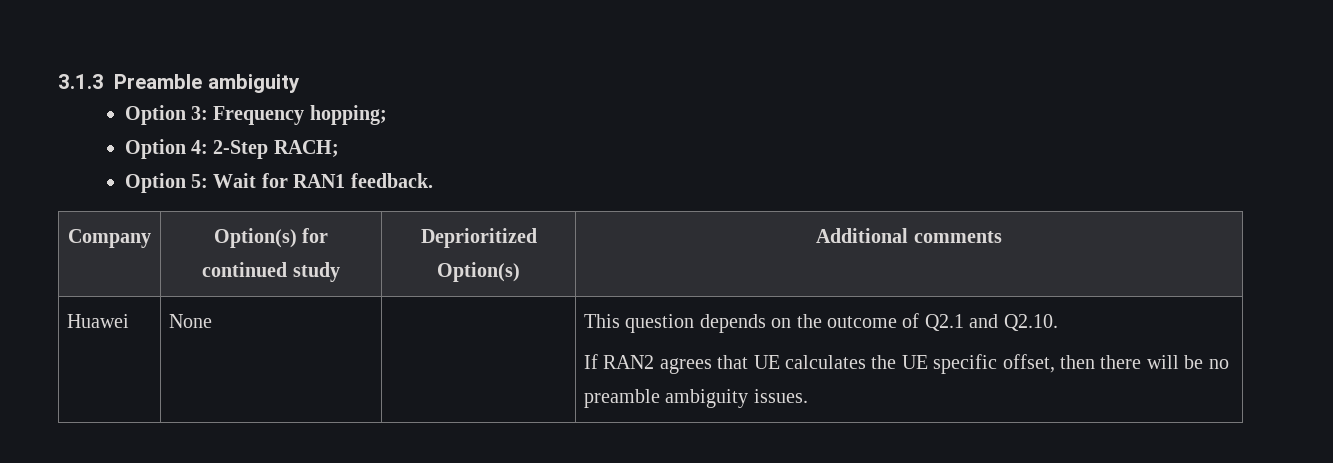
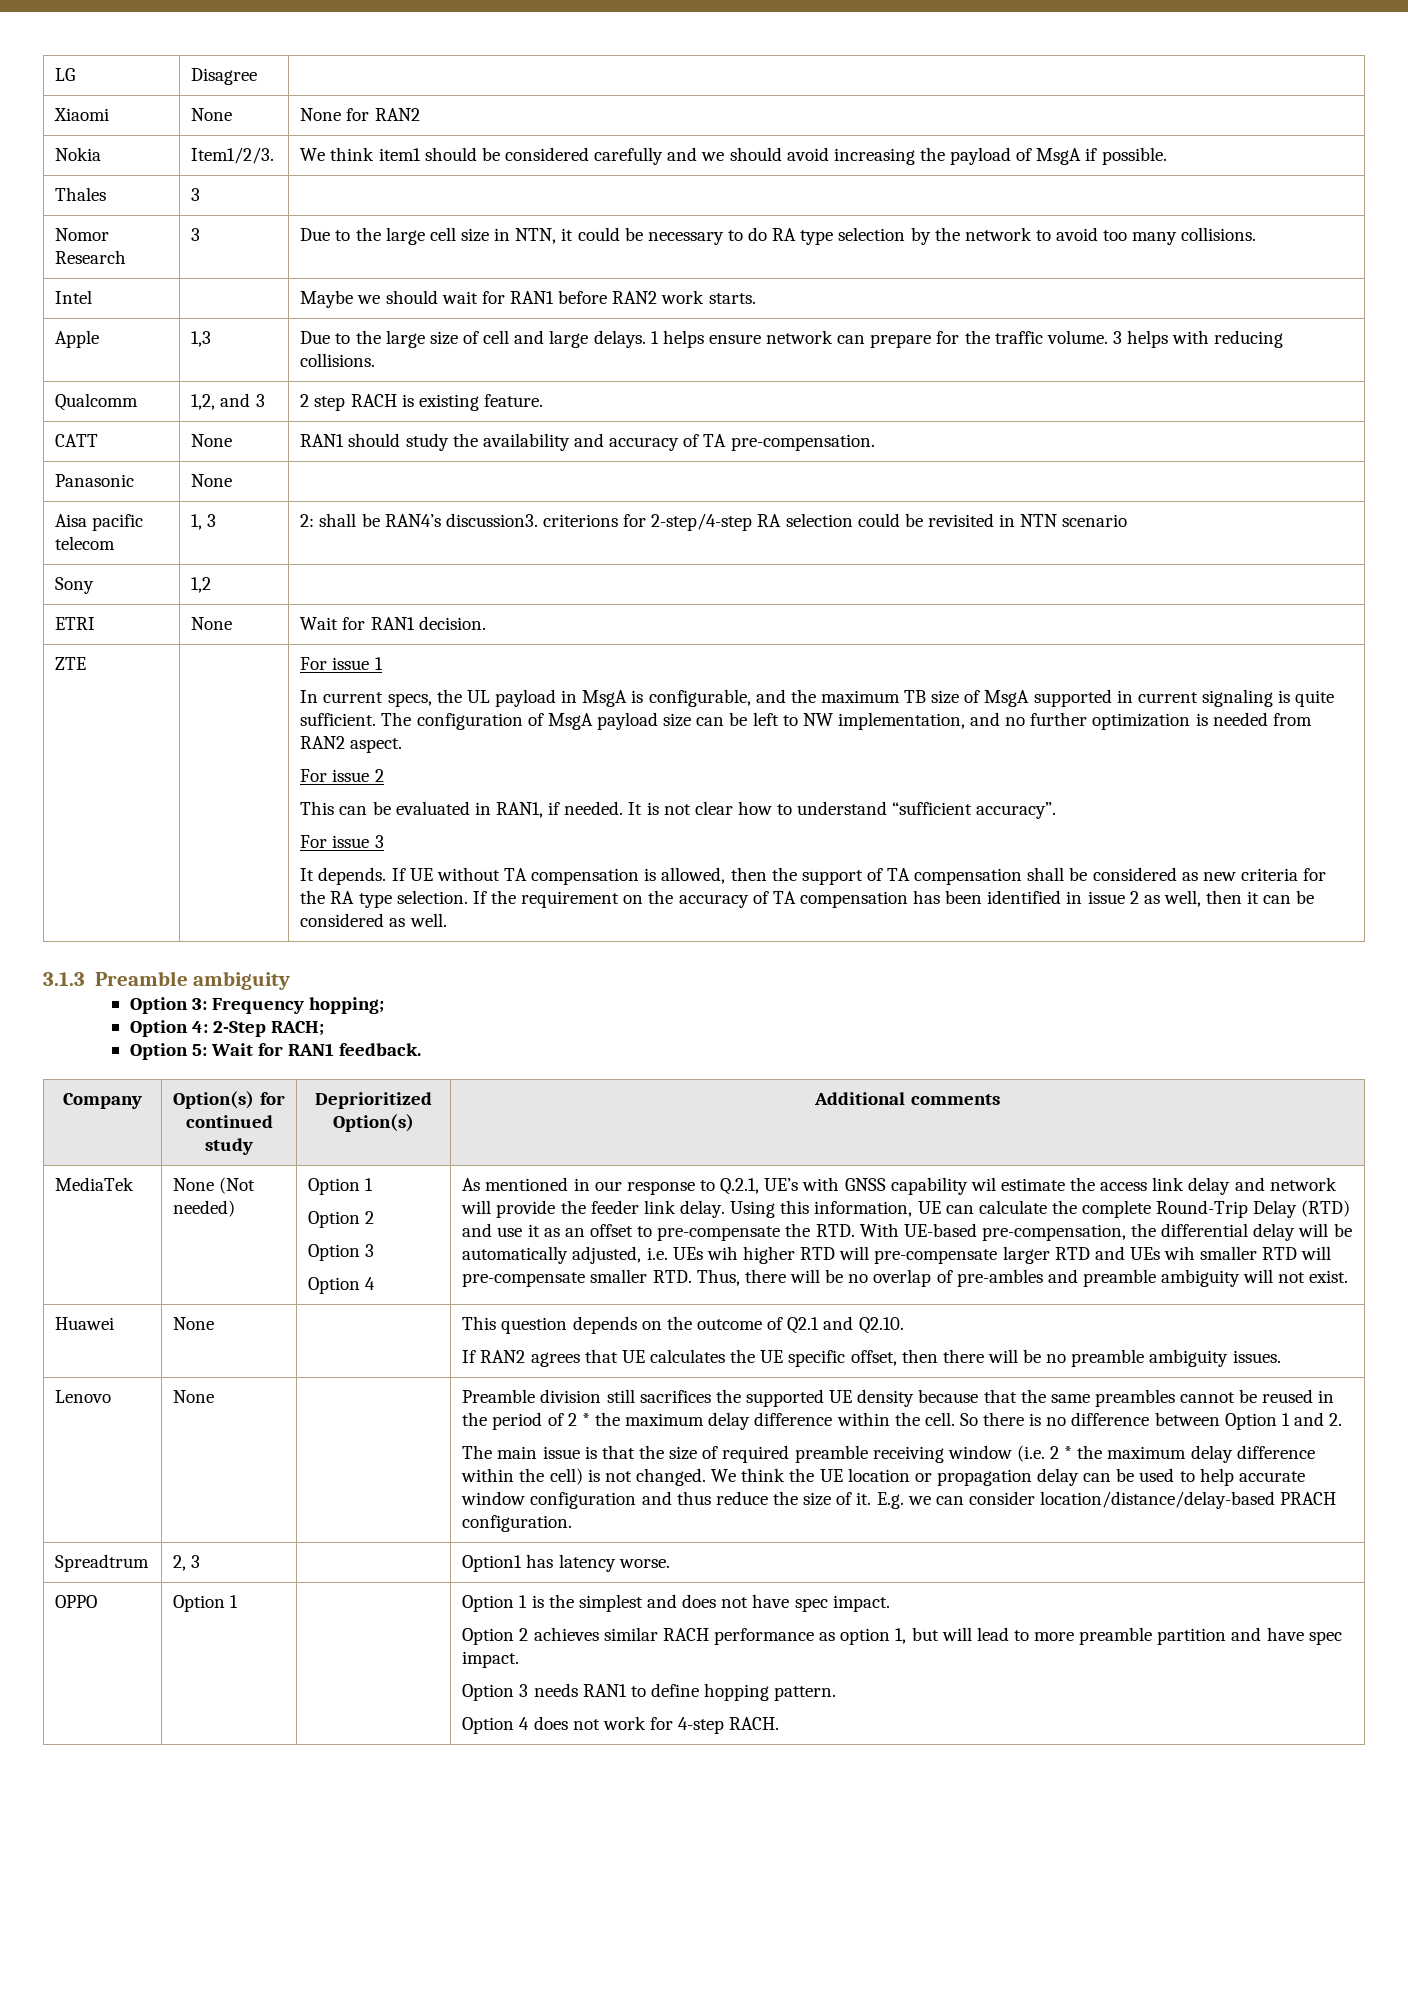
+ LG | Disagree |
+ Xiaomi | None | None for RAN2
+ Nokia | Item1/2/3. | We think item1 should be considered carefully and we should avoid increasing the payload of MsgA if possible.
+ Thales | 3 |
+ Nomor Research | 3 | Due to the large cell size in NTN, it could be necessary to do RA type selection by the network to avoid too many collisions.
+ Intel | | Maybe we should wait for RAN1 before RAN2 work starts.
+ Apple | 1,3 | Due to the large size of cell and large delays. 1 helps ensure network can prepare for the traffic volume. 3 helps with reducing collisions.
+ Qualcomm | 1,2, and 3 | 2 step RACH is existing feature.
+ CATT | None | RAN1 should study the availability and accuracy of TA pre-compensation.
+ Panasonic | None |
+ Aisa pacific telecom | 1, 3 | 2: shall be RAN4’s discussion3. criterions for 2-step/4-step RA selection could be revisited in NTN scenario
+ Sony | 1,2 |
+ ETRI | None | Wait for RAN1 decision.
+ ZTE | | For issue 1
+ In current specs, the UL payload in MsgA is configurable, and the maximum TB size of MsgA supported in current signaling is quite sufficient. The configuration of MsgA payload size can be left to NW implementation, and no further optimization is needed from RAN2 aspect.
+ For issue 2
+ This can be evaluated in RAN1, if needed. It is not clear how to understand “sufficient accuracy”.
+ For issue 3
+ It depends. If UE without TA compensation is allowed, then the support of TA compensation shall be considered as new criteria for the RA type selection. If the requirement on the accuracy of TA compensation has been identified in issue 2 as well, then it can be considered as well.
+ MediaTek | None (Not needed) | Option 1
+ Option 2
+ Option 3
+ Option 4 | As mentioned in our response to Q.2.1, UE’s with GNSS capability wil estimate the access link delay and network will provide the feeder link delay. Using this information, UE can calculate the complete Round-Trip Delay (RTD) and use it as an offset to pre-compensate the RTD. With UE-based pre-compensation, the differential delay will be automatically adjusted, i.e. UEs wih higher RTD will pre-compensate larger RTD and UEs wih smaller RTD will pre-compensate smaller RTD. Thus, there will be no overlap of pre-ambles and preamble ambiguity will not exist.
+ Lenovo | None | | Preamble division still sacrifices the supported UE density because that the same preambles cannot be reused in the period of 2 * the maximum delay difference within the cell. So there is no difference between Option 1 and 2.
+ The main issue is that the size of required preamble receiving window (i.e. 2 * the maximum delay difference within the cell) is not changed. We think the UE location or propagation delay can be used to help accurate window configuration and thus reduce the size of it. E.g. we can consider location/distance/delay-based PRACH configuration.
+ Spreadtrum | 2, 3 | | Option1 has latency worse.
+ OPPO | Option 1 | | Option 1 is the simplest and does not have spec impact.
+ Option 2 achieves similar RACH performance as option 1, but will lead to more preamble partition and have spec impact.
+ Option 3 needs RAN1 to define hopping pattern.
+ Option 4 does not work for 4-step RACH.

